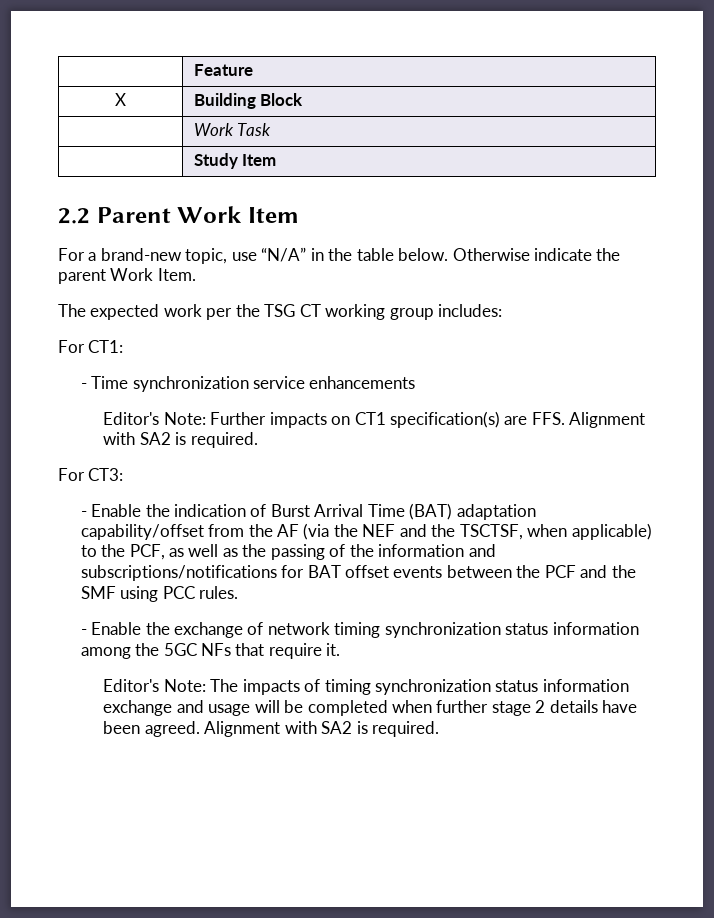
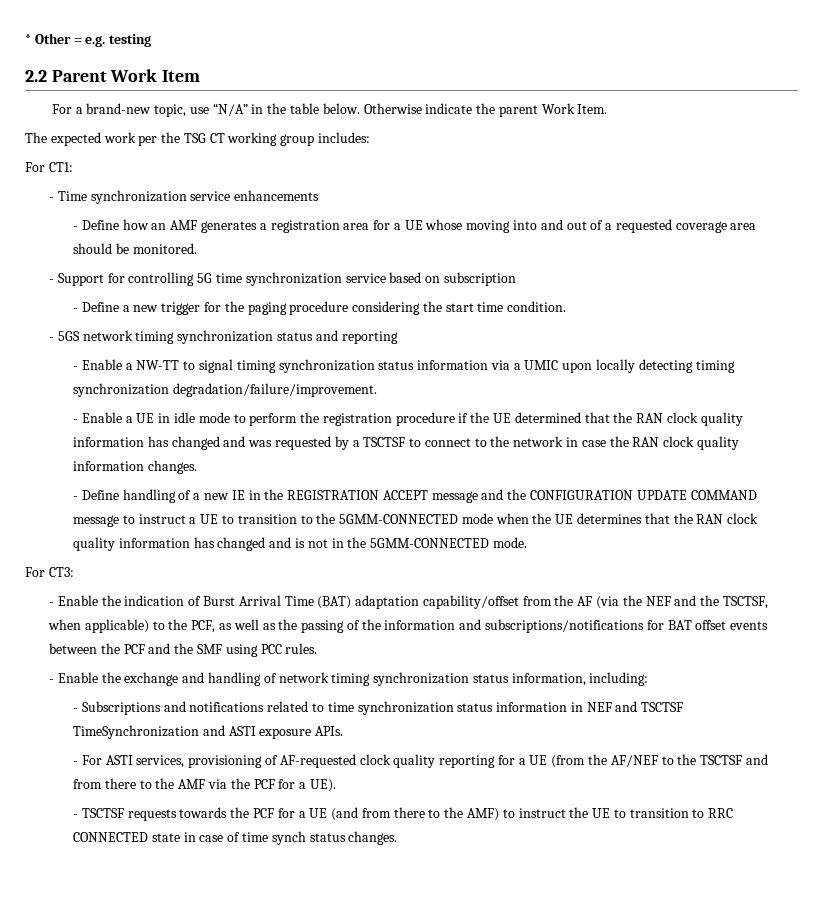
- | Feature
- X | Building Block
- | Work Task
- | Study Item
+ * Other = e.g. testing
- Editor's Note: Further impacts on CT1 specification(s) are FFS. Alignment with SA2 is required.
+ - Define how an AMF generates a registration area for a UE whose moving into and out of a requested coverage area should be monitored.
+ - Support for controlling 5G time synchronization service based on subscription
+ - Define a new trigger for the paging procedure considering the start time condition.
+ - 5GS network timing synchronization status and reporting
+ - Enable a NW-TT to signal timing synchronization status information via a UMIC upon locally detecting timing synchronization degradation/failure/improvement.
+ - Enable a UE in idle mode to perform the registration procedure if the UE determined that the RAN clock quality information has changed and was requested by a TSCTSF to connect to the network in case the RAN clock quality information changes.
+ - Define handling of a new IE in the REGISTRATION ACCEPT message and the CONFIGURATION UPDATE COMMAND message to instruct a UE to transition to the 5GMM-CONNECTED mode when the UE determines that the RAN clock quality information has changed and is not in the 5GMM-CONNECTED mode.
- - Enable the exchange of network timing synchronization status information among the 5GC NFs that require it.
- Editor's Note: The impacts of timing synchronization status information exchange and usage will be completed when further stage 2 details have been agreed. Alignment with SA2 is required.
+ - Enable the exchange and handling of network timing synchronization status information, including:
+ - Subscriptions and notifications related to time synchronization status information in NEF and TSCTSF TimeSynchronization and ASTI exposure APIs.
+ - For ASTI services, provisioning of AF-requested clock quality reporting for a UE (from the AF/NEF to the TSCTSF and from there to the AMF via the PCF for a UE).
+ - TSCTSF requests towards the PCF for a UE (and from there to the AMF) to instruct the UE to transition to RRC CONNECTED state in case of time synch status changes.

